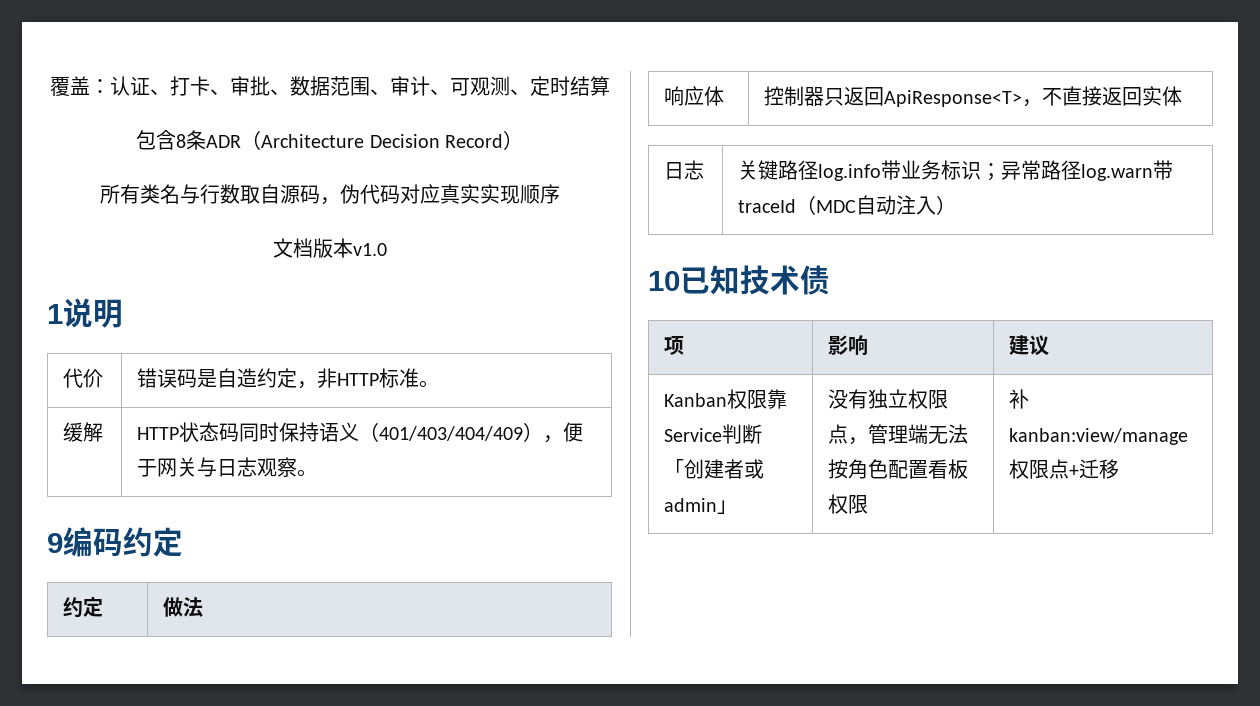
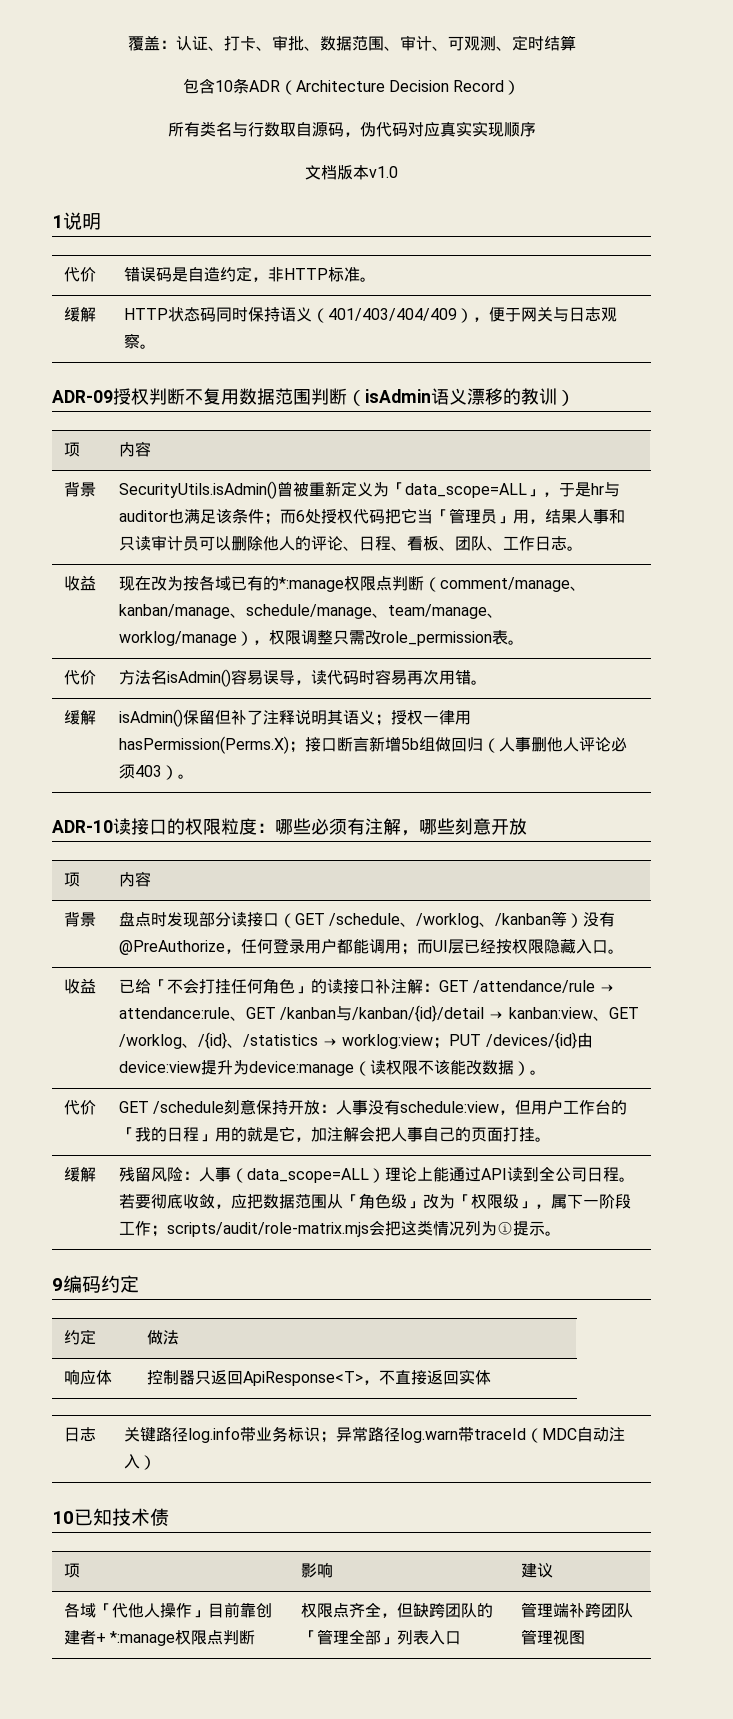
- 包含8条ADR（Architecture Decision Record）
+ 包含10条ADR（Architecture Decision Record）
+ ADR-09授权判断不复用数据范围判断（isAdmin语义漂移的教训）
+ 项 | 内容
+ 背景 | SecurityUtils.isAdmin()曾被重新定义为「data_scope=ALL」，于是hr与auditor也满足该条件；而6处授权代码把它当「管理员」用，结果人事和只读审计员可以删除他人的评论、日程、看板、团队、工作日志。
+ 收益 | 现在改为按各域已有的*:manage权限点判断（comment/manage、kanban/manage、schedule/manage、team/manage、worklog/manage），权限调整只需改role_permission表。
+ 代价 | 方法名isAdmin()容易误导，读代码时容易再次用错。
+ 缓解 | isAdmin()保留但补了注释说明其语义；授权一律用hasPermission(Perms.X)；接口断言新增5b组做回归（人事删他人评论必须403）。
+ ADR-10读接口的权限粒度：哪些必须有注解，哪些刻意开放
+ 项 | 内容
+ 背景 | 盘点时发现部分读接口（GET /schedule、/worklog、/kanban等）没有@PreAuthorize，任何登录用户都能调用；而UI层已经按权限隐藏入口。
+ 收益 | 已给「不会打挂任何角色」的读接口补注解：GET /attendance/rule → attendance:rule、GET /kanban与/kanban/{id}/detail → kanban:view、GET /worklog、/{id}、/statistics → worklog:view；PUT /devices/{id}由device:view提升为device:manage（读权限不该能改数据）。
+ 代价 | GET /schedule刻意保持开放：人事没有schedule:view，但用户工作台的「我的日程」用的就是它，加注解会把人事自己的页面打挂。
+ 缓解 | 残留风险：人事（data_scope=ALL）理论上能通过API读到全公司日程。若要彻底收敛，应把数据范围从「角色级」改为「权限级」，属下一阶段工作；scripts/audit/role-matrix.mjs会把这类情况列为ⓘ提示。
- Kanban权限靠Service判断「创建者或admin」 | 没有独立权限点，管理端无法按角色配置看板权限 | 补kanban:view/manage权限点+迁移
+ 各域「代他人操作」目前靠创建者+ *:manage权限点判断 | 权限点齐全，但缺跨团队的「管理全部」列表入口 | 管理端补跨团队管理视图

